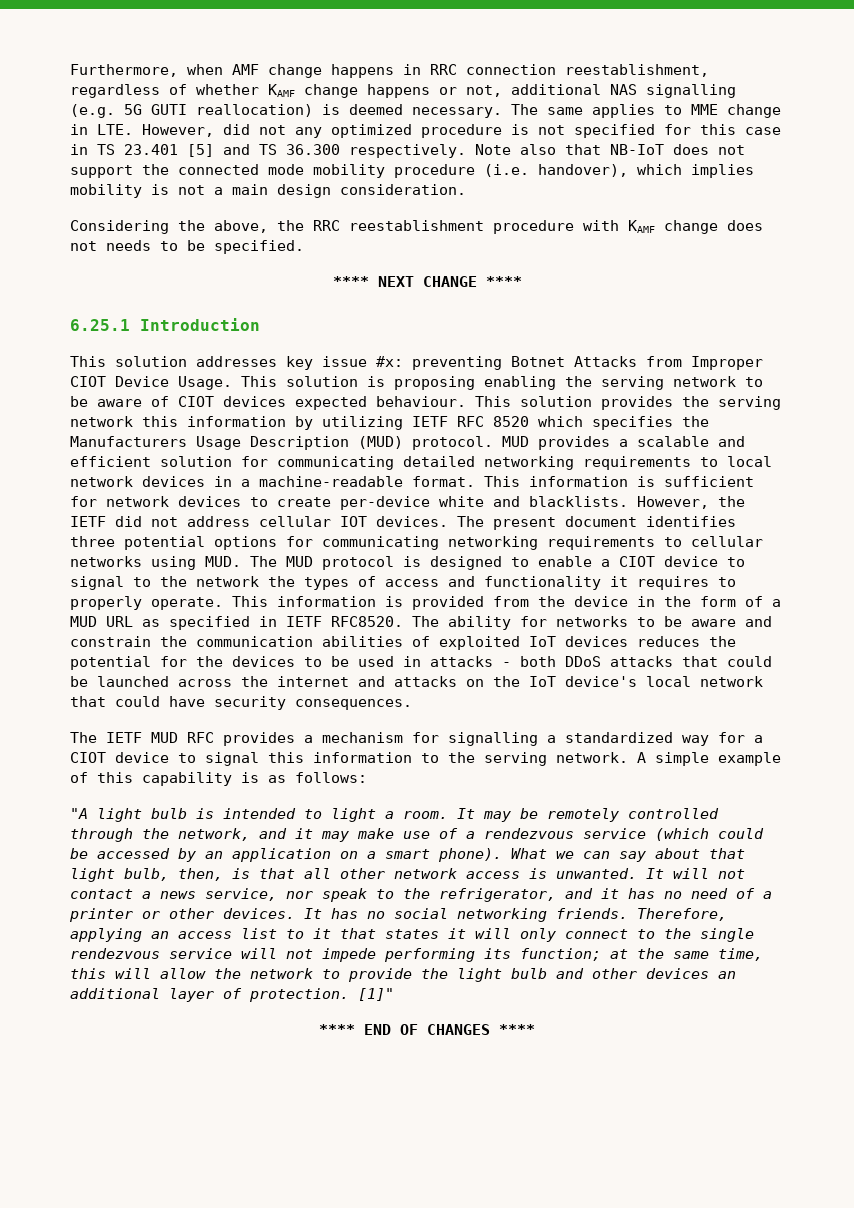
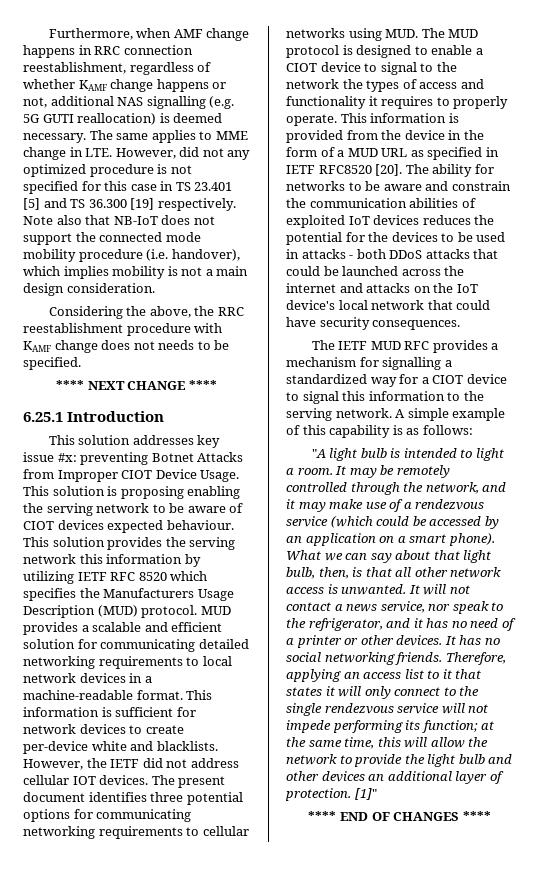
- The same applies to MME change in LTE. However, did not any optimized procedure is not specified for this case in TS 23.401 [5] and TS 36.300 respectively.
+ The same applies to MME change in LTE. However, did not any optimized procedure is not specified for this case in TS 23.401 [5] and TS 36.300 [19] respectively.
- This information is provided from the device in the form of a MUD URL as specified in IETF RFC8520.
+ This information is provided from the device in the form of a MUD URL as specified in IETF RFC8520 [20].

